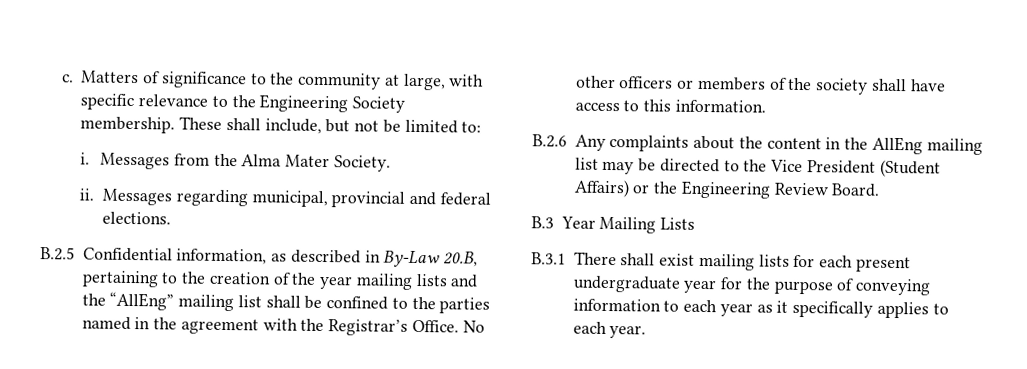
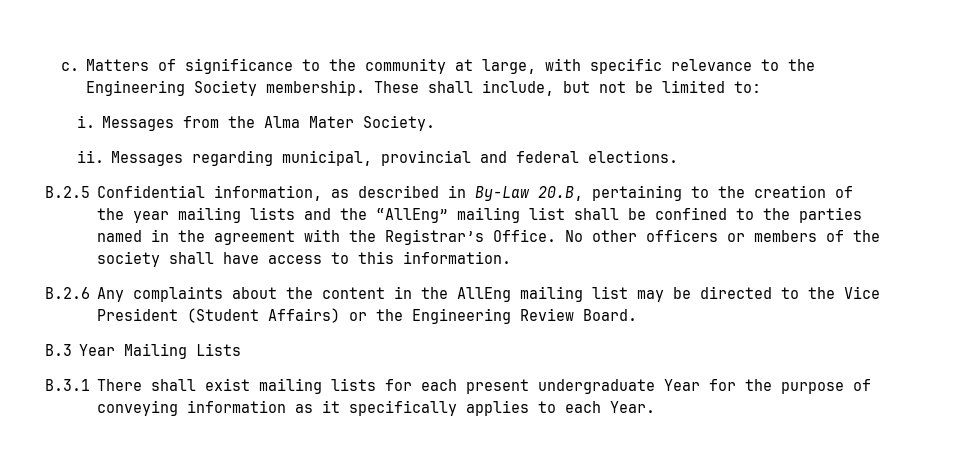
- B.3.1 There shall exist mailing lists for each present undergraduate year for the purpose of conveying information to each year as it specifically applies to each year.
+ B.3.1 There shall exist mailing lists for each present undergraduate Year for the purpose of conveying information as it specifically applies to each Year.

